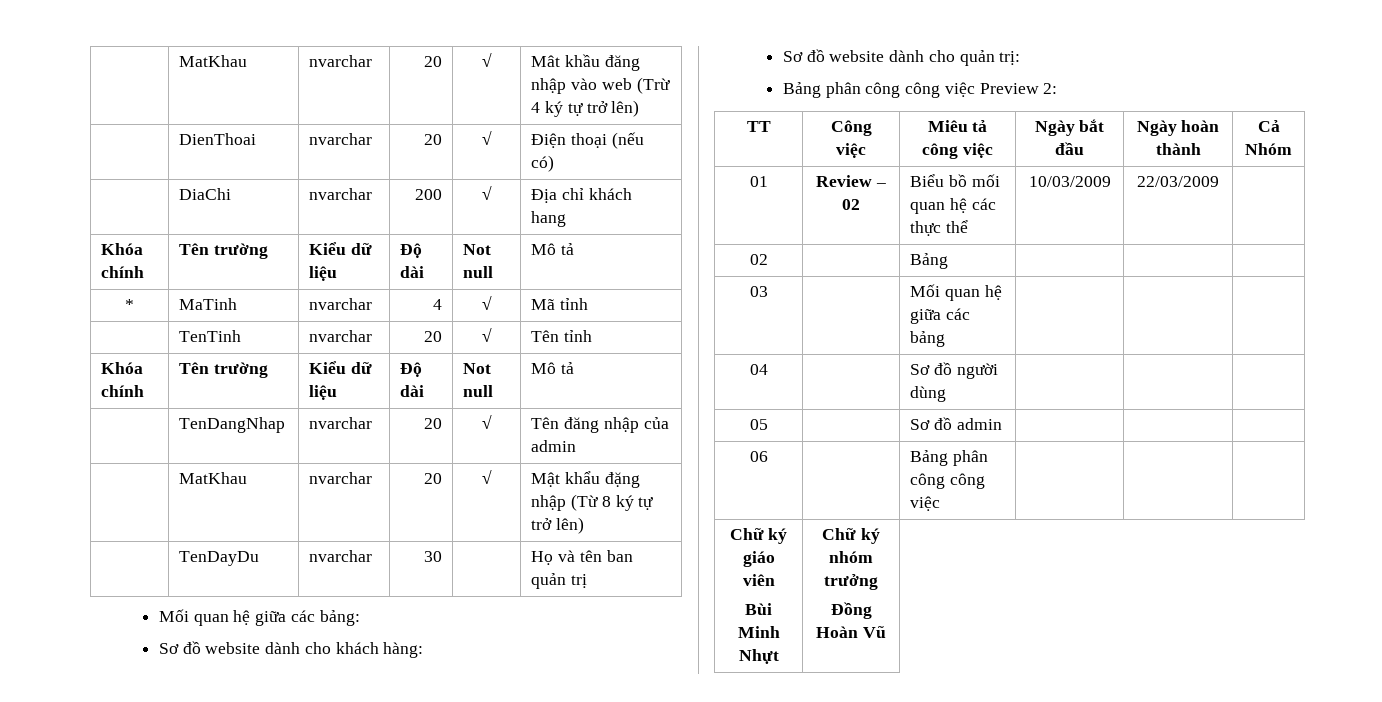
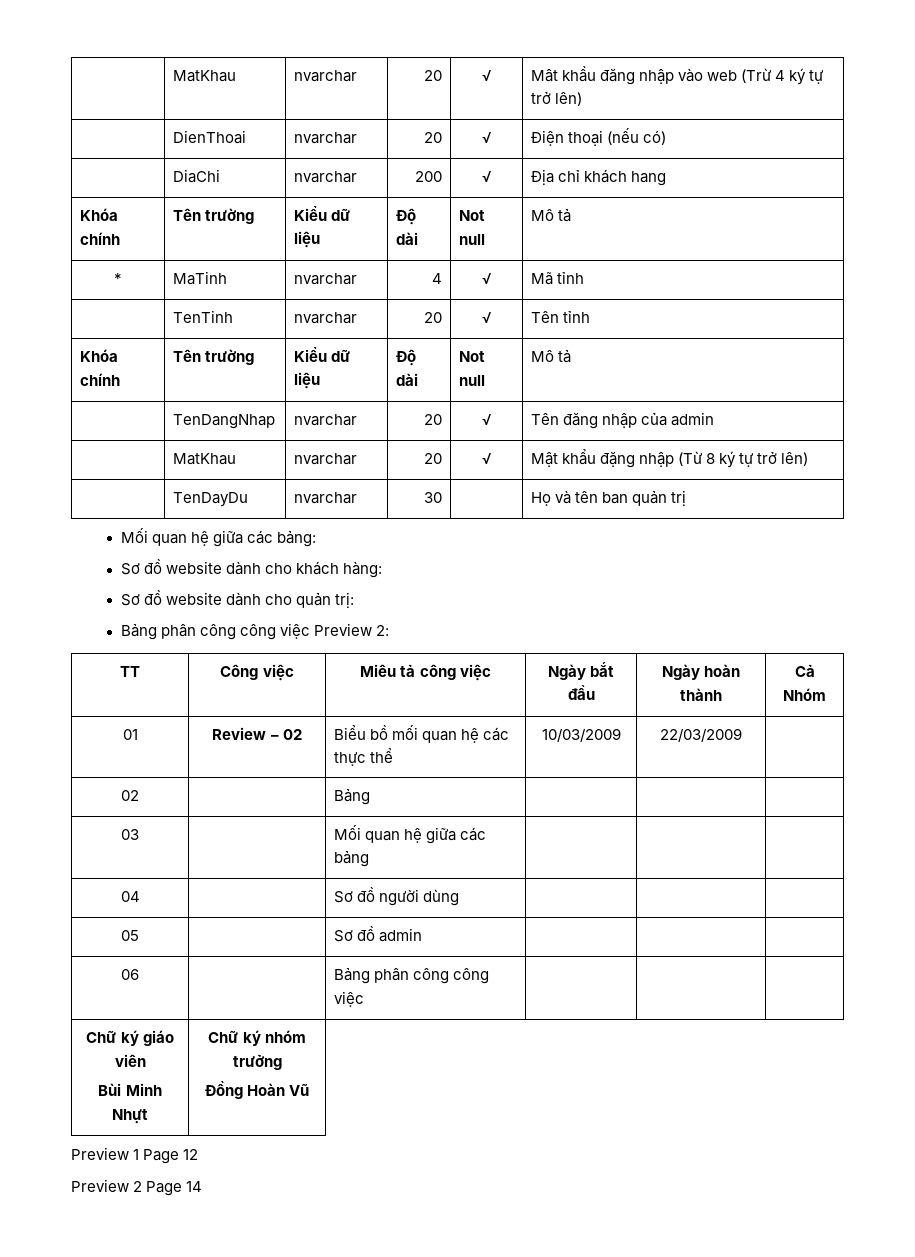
+ Preview 1 Page 12
+ Preview 2 Page 14

